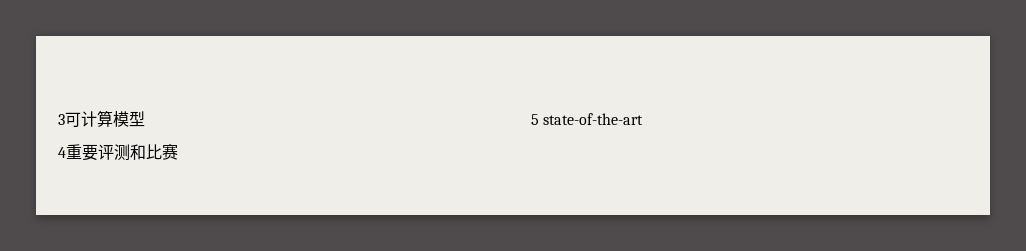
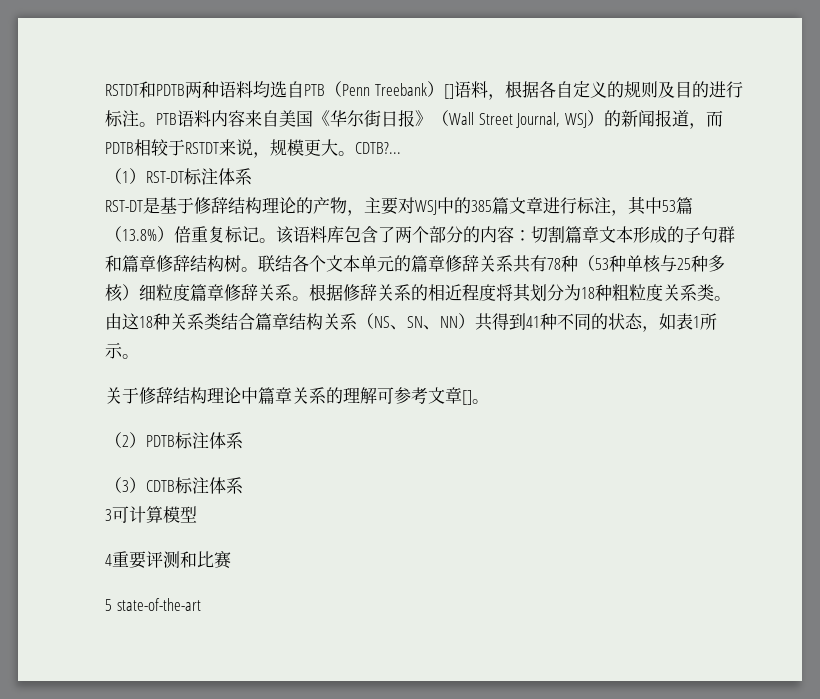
+ RSTDT和PDTB两种语料均选自PTB（Penn Treebank）[]语料，根据各自定义的规则及目的进行标注。PTB语料内容来自美国《华尔街日报》（Wall Street Journal, WSJ）的新闻报道，而PDTB相较于RSTDT来说，规模更大。CDTB?...
+ （1）RST-DT标注体系
+ RST-DT是基于修辞结构理论的产物，主要对WSJ中的385篇文章进行标注，其中53篇（13.8%）倍重复标记。该语料库包含了两个部分的内容：切割篇章文本形成的子句群和篇章修辞结构树。联结各个文本单元的篇章修辞关系共有78种（53种单核与25种多核）细粒度篇章修辞关系。根据修辞关系的相近程度将其划分为18种粗粒度关系类。由这18种关系类结合篇章结构关系（NS、SN、NN）共得到41种不同的状态，如表1所示。
+ 关于修辞结构理论中篇章关系的理解可参考文章[]。
+ （2）PDTB标注体系
+ （3）CDTB标注体系

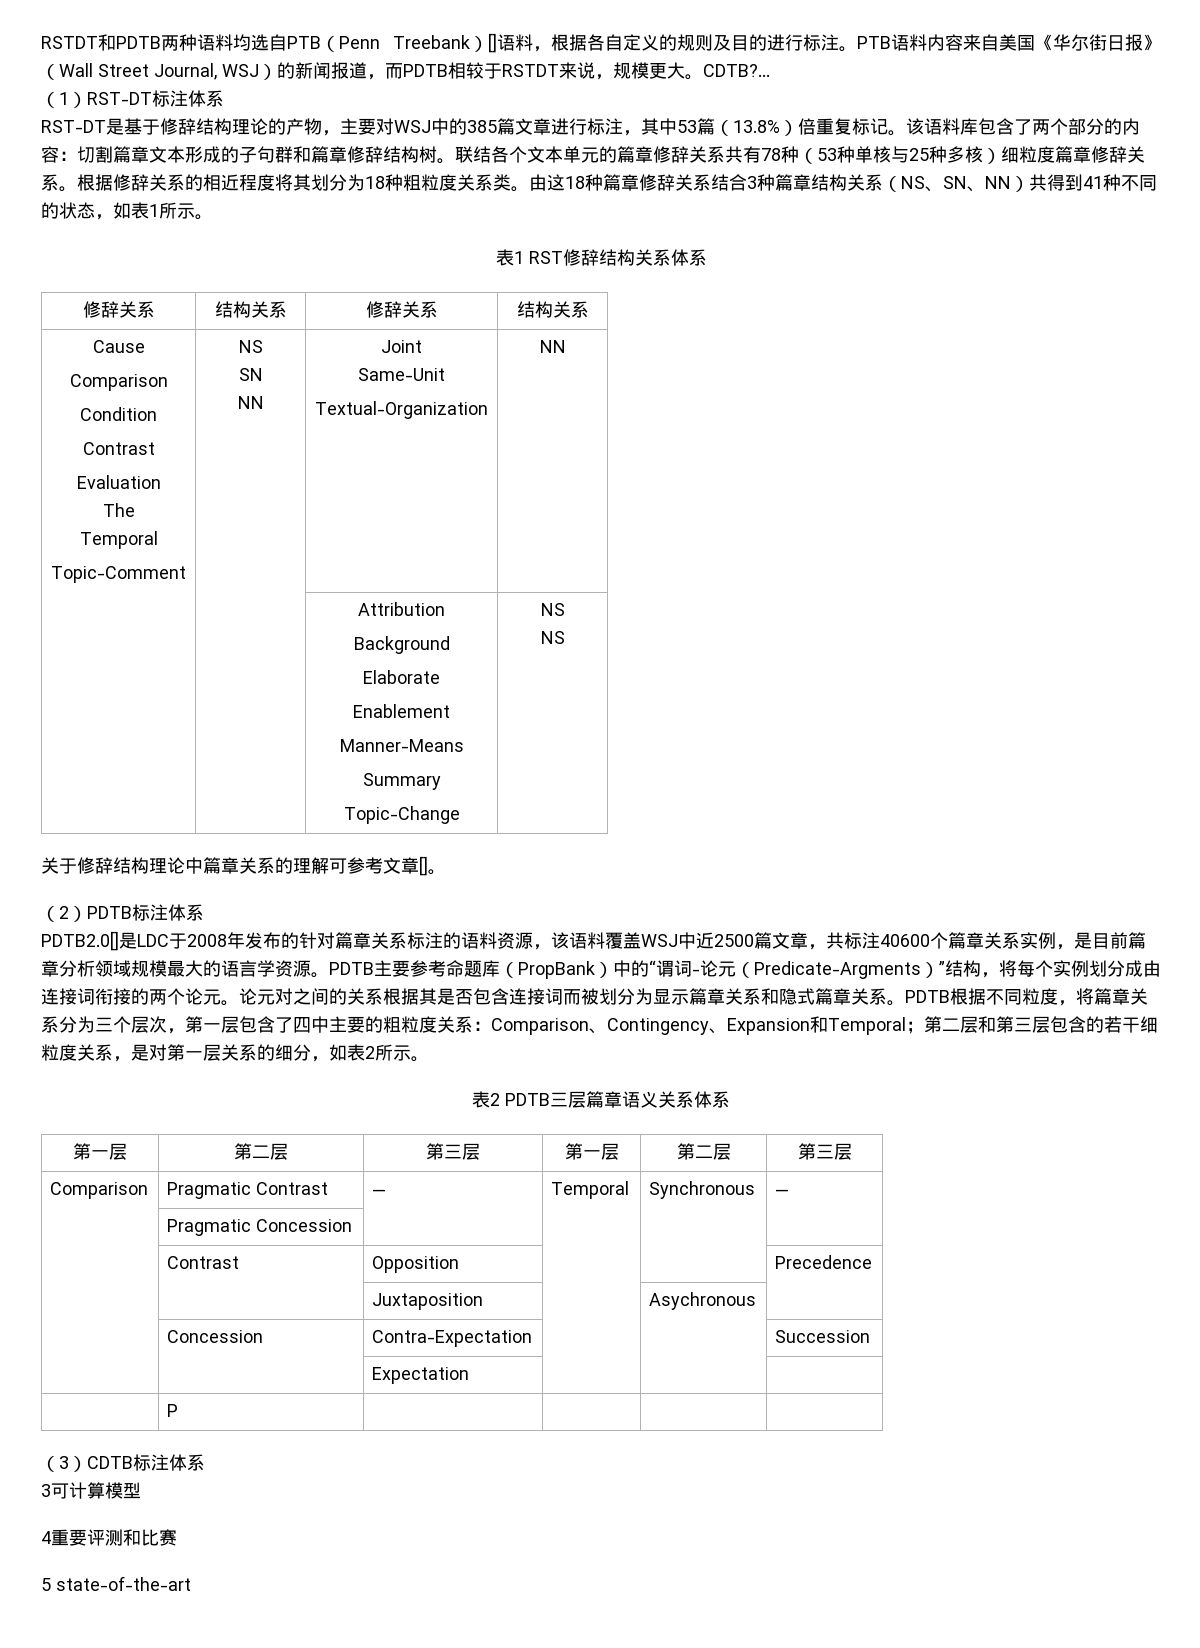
- 由这18种关系类结合篇章结构关系（NS、SN、NN）共得到41种不同的状态，如表1所示。
+ 由这18种篇章修辞关系结合3种篇章结构关系（NS、SN、NN）共得到41种不同的状态，如表1所示。
+ 表1 RST修辞结构关系体系
+ 修辞关系 | 结构关系 | 修辞关系 | 结构关系
+ Cause
+ Comparison
+ Condition
+ Contrast
+ Evaluation
+ The
+ Temporal
+ Topic-Comment | NS
+ SN
+ NN | Joint
+ Same-Unit
+ Textual-Organization | NN
+ | | Attribution
+ Background
+ Elaborate
+ Enablement
+ Manner-Means
+ Summary
+ Topic-Change | NS
+ NS
+ PDTB2.0[]是LDC于2008年发布的针对篇章关系标注的语料资源，该语料覆盖WSJ中近2500篇文章，共标注40600个篇章关系实例，是目前篇章分析领域规模最大的语言学资源。PDTB主要参考命题库（PropBank）中的“谓词-论元（Predicate-Argments）”结构，将每个实例划分成由连接词衔接的两个论元。论元对之间的关系根据其是否包含连接词而被划分为显示篇章关系和隐式篇章关系。PDTB根据不同粒度，将篇章关系分为三个层次，第一层包含了四中主要的粗粒度关系：Comparison、Contingency、Expansion和Temporal；第二层和第三层包含的若干细粒度关系，是对第一层关系的细分，如表2所示。
+ 表2 PDTB三层篇章语义关系体系
+ 第一层 | 第二层 | 第三层 | 第一层 | 第二层 | 第三层
+ Comparison | Pragmatic Contrast | — | Temporal | Synchronous | —
+ | Pragmatic Concession | | | |
+ | Contrast | Opposition | | | Precedence
+ | | Juxtaposition | | Asychronous |
+ | Concession | Contra-Expectation | | | Succession
+ | | Expectation | | |
+ | P | | | |

